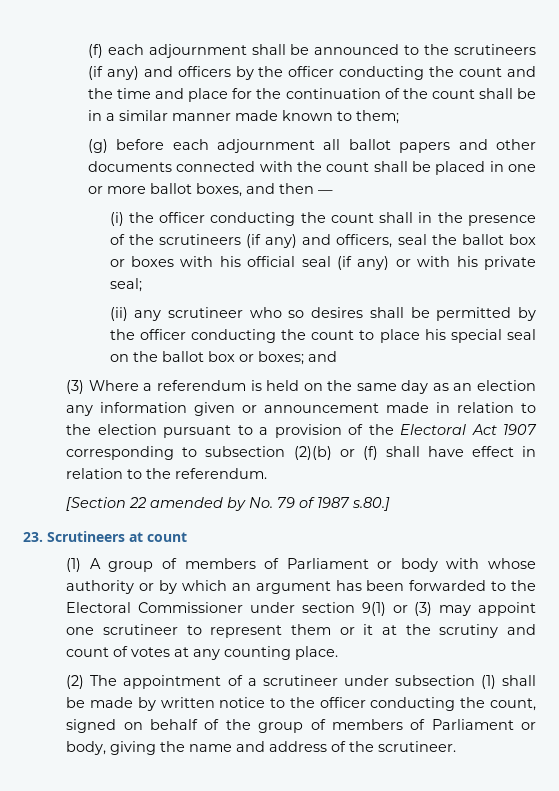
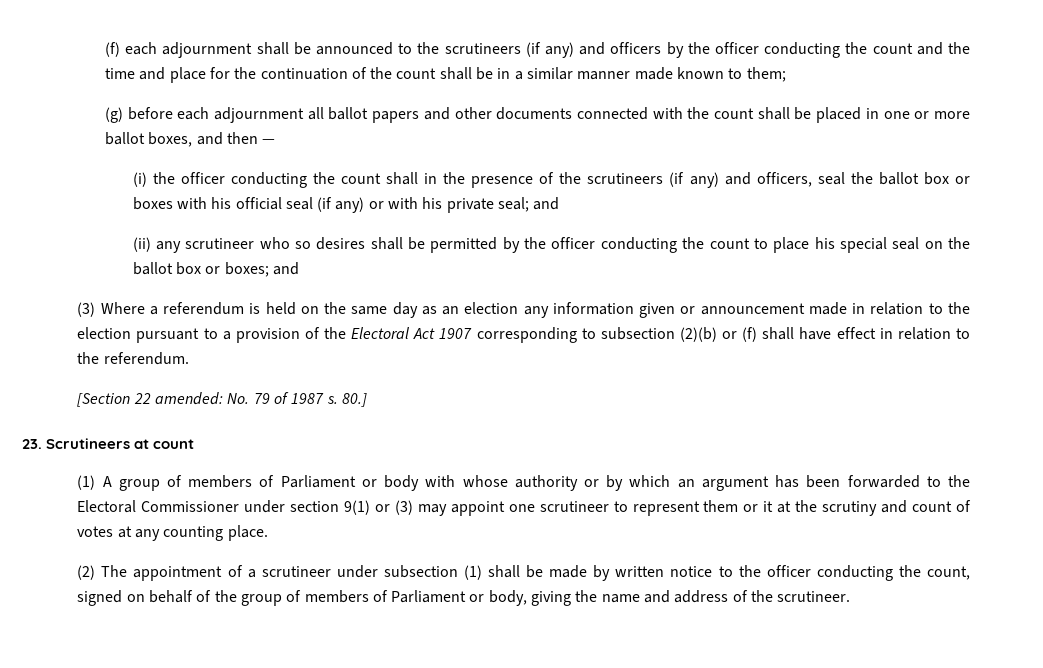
- (i) the officer conducting the count shall in the presence of the scrutineers (if any) and officers, seal the ballot box or boxes with his official seal (if any) or with his private seal;
+ (i) the officer conducting the count shall in the presence of the scrutineers (if any) and officers, seal the ballot box or boxes with his official seal (if any) or with his private seal; and
- [Section 22 amended by No. 79 of 1987 s.80.]
+ [Section 22 amended: No. 79 of 1987 s. 80.]

